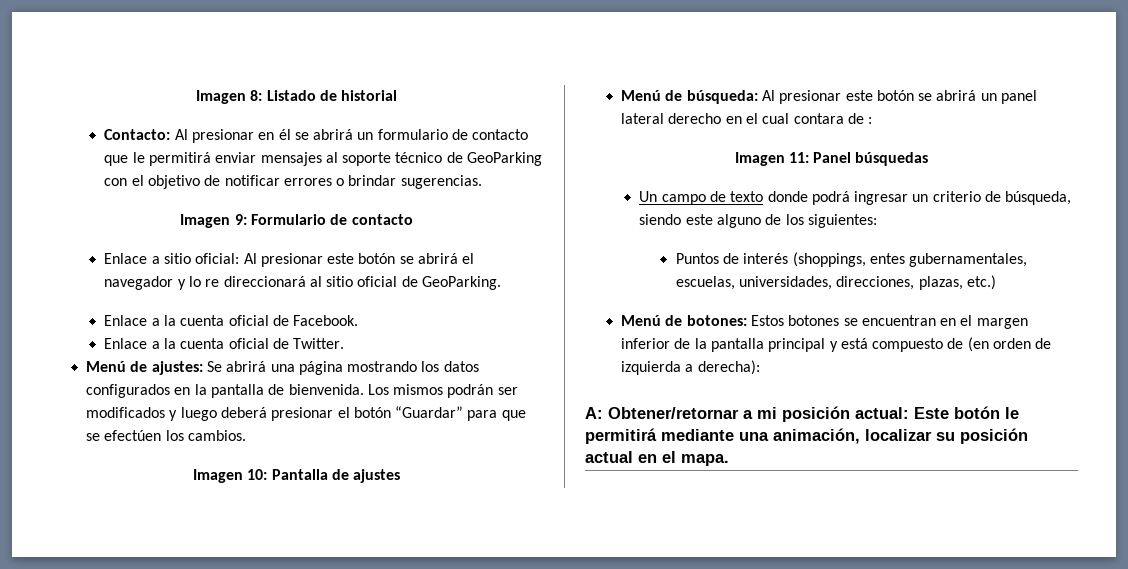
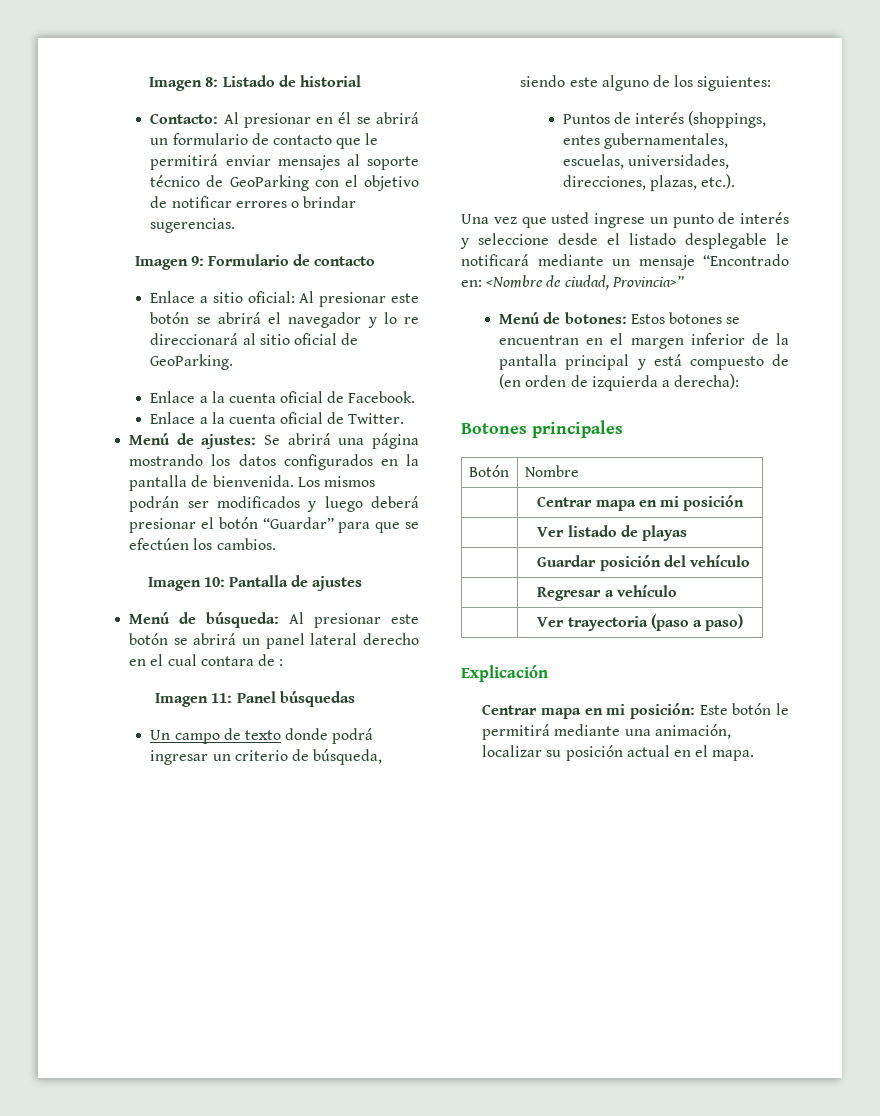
- Puntos de interés (shoppings, entes gubernamentales, escuelas, universidades, direcciones, plazas, etc.)
+ Puntos de interés (shoppings, entes gubernamentales, escuelas, universidades, direcciones, plazas, etc.).
+ Una vez que usted ingrese un punto de interés y seleccione desde el listado desplegable le notificará mediante un mensaje “Encontrado en: <Nombre de ciudad, Provincia>”
- A: Obtener/retornar a mi posición actual: Este botón le permitirá mediante una animación, localizar su posición actual en el mapa.
+ Botones principales
+ Botón | Nombre
+ | Centrar mapa en mi posición
+ | Ver listado de playas
+ | Guardar posición del vehículo
+ | Regresar a vehículo
+ | Ver trayectoria (paso a paso)
+ Explicación
+ Centrar mapa en mi posición: Este botón le permitirá mediante una animación, localizar su posición actual en el mapa.

